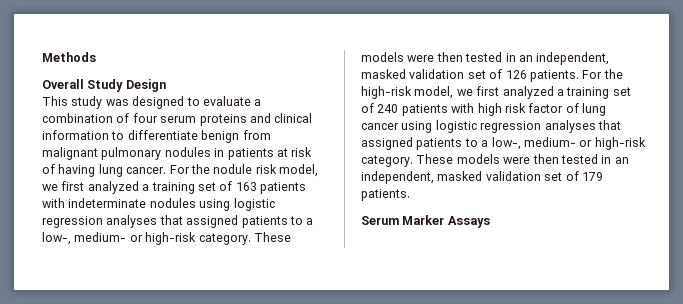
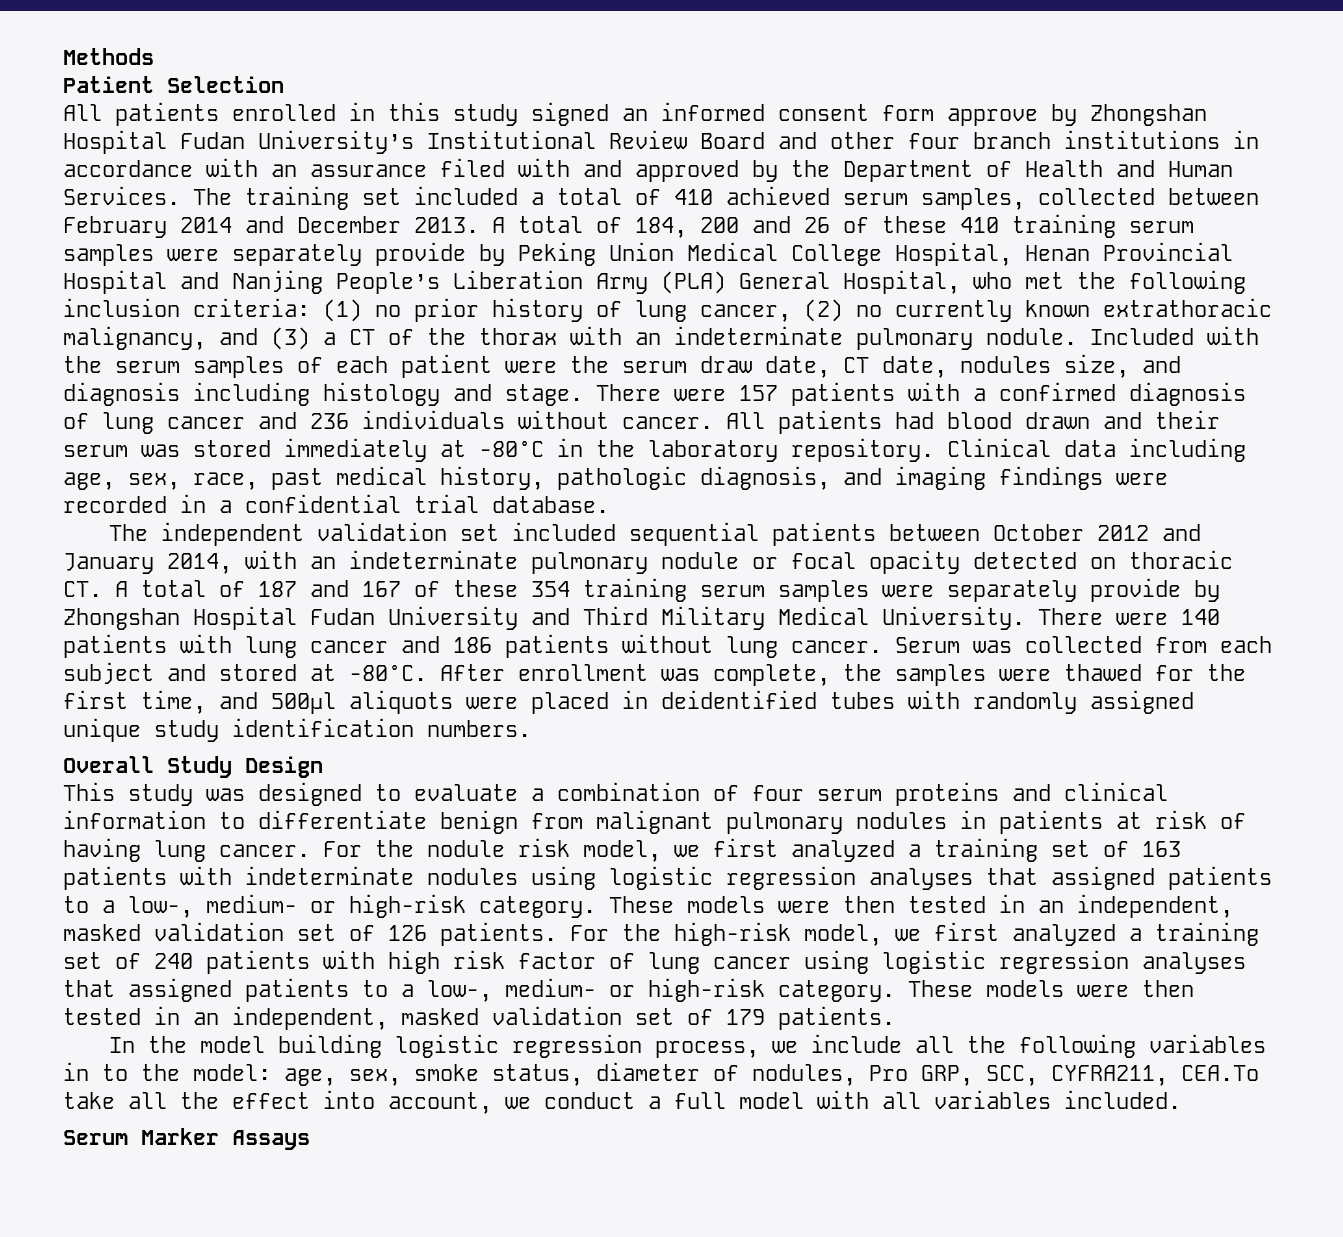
+ Patient Selection
+ All patients enrolled in this study signed an informed consent form approve by Zhongshan Hospital Fudan University’s Institutional Review Board and other four branch institutions in accordance with an assurance filed with and approved by the Department of Health and Human Services. The training set included a total of 410 achieved serum samples, collected between February 2014 and December 2013. A total of 184, 200 and 26 of these 410 training serum samples were separately provide by Peking Union Medical College Hospital, Henan Provincial Hospital and Nanjing People’s Liberation Army (PLA) General Hospital, who met the following inclusion criteria: (1) no prior history of lung cancer, (2) no currently known extrathoracic malignancy, and (3) a CT of the thorax with an indeterminate pulmonary nodule. Included with the serum samples of each patient were the serum draw date, CT date, nodules size, and diagnosis including histology and stage. There were 157 patients with a confirmed diagnosis of lung cancer and 236 individuals without cancer. All patients had blood drawn and their serum was stored immediately at -80°C in the laboratory repository. Clinical data including age, sex, race, past medical history, pathologic diagnosis, and imaging findings were recorded in a confidential trial database.
+ The independent validation set included sequential patients between October 2012 and January 2014, with an indeterminate pulmonary nodule or focal opacity detected on thoracic CT. A total of 187 and 167 of these 354 training serum samples were separately provide by Zhongshan Hospital Fudan University and Third Military Medical University. There were 140 patients with lung cancer and 186 patients without lung cancer. Serum was collected from each subject and stored at -80°C. After enrollment was complete, the samples were thawed for the first time, and 500μl aliquots were placed in deidentified tubes with randomly assigned unique study identification numbers.
+ In the model building logistic regression process, we include all the following variables in to the model: age, sex, smoke status, diameter of nodules, Pro GRP, SCC, CYFRA211, CEA.To take all the effect into account, we conduct a full model with all variables included.

